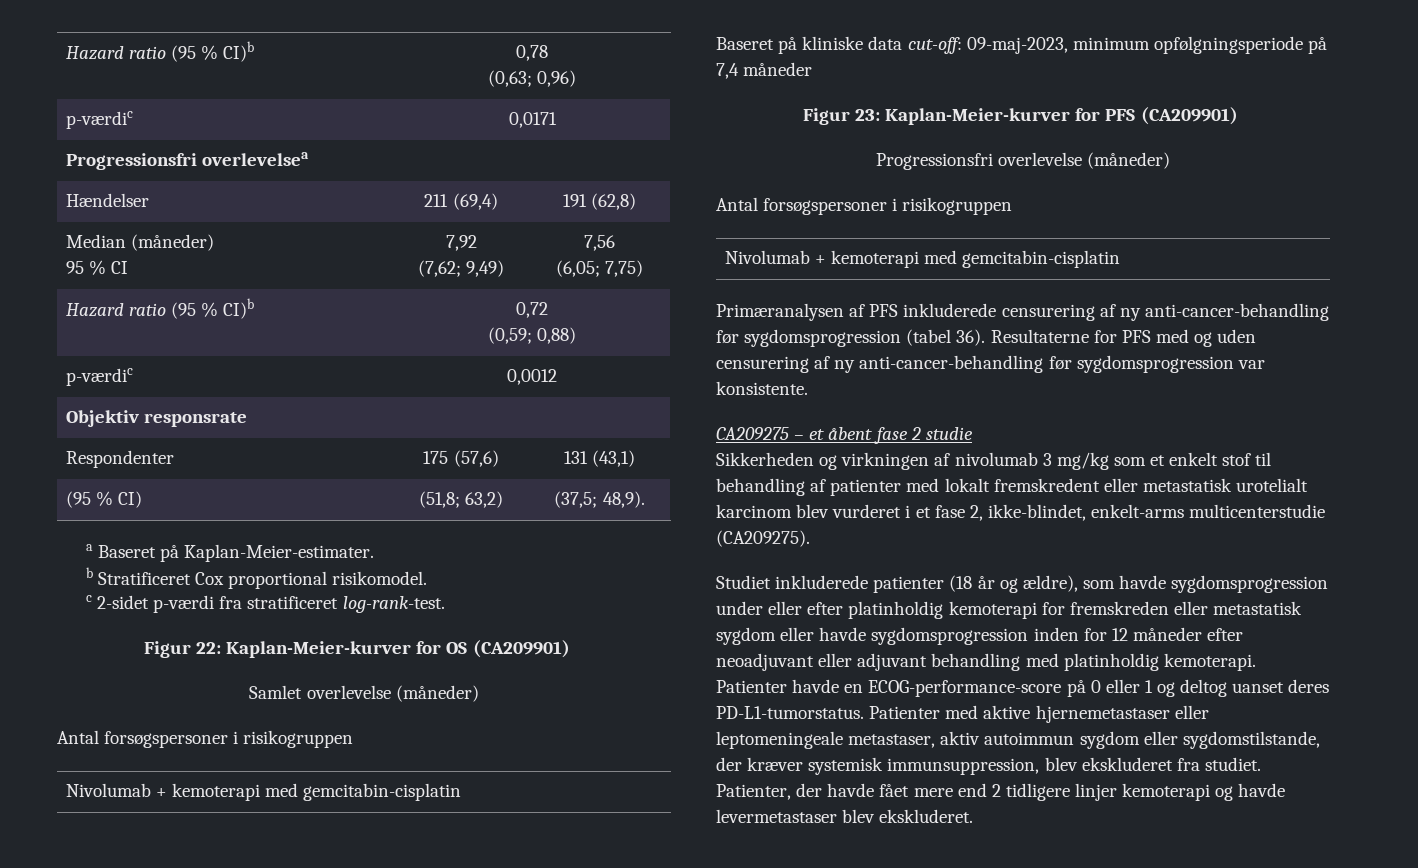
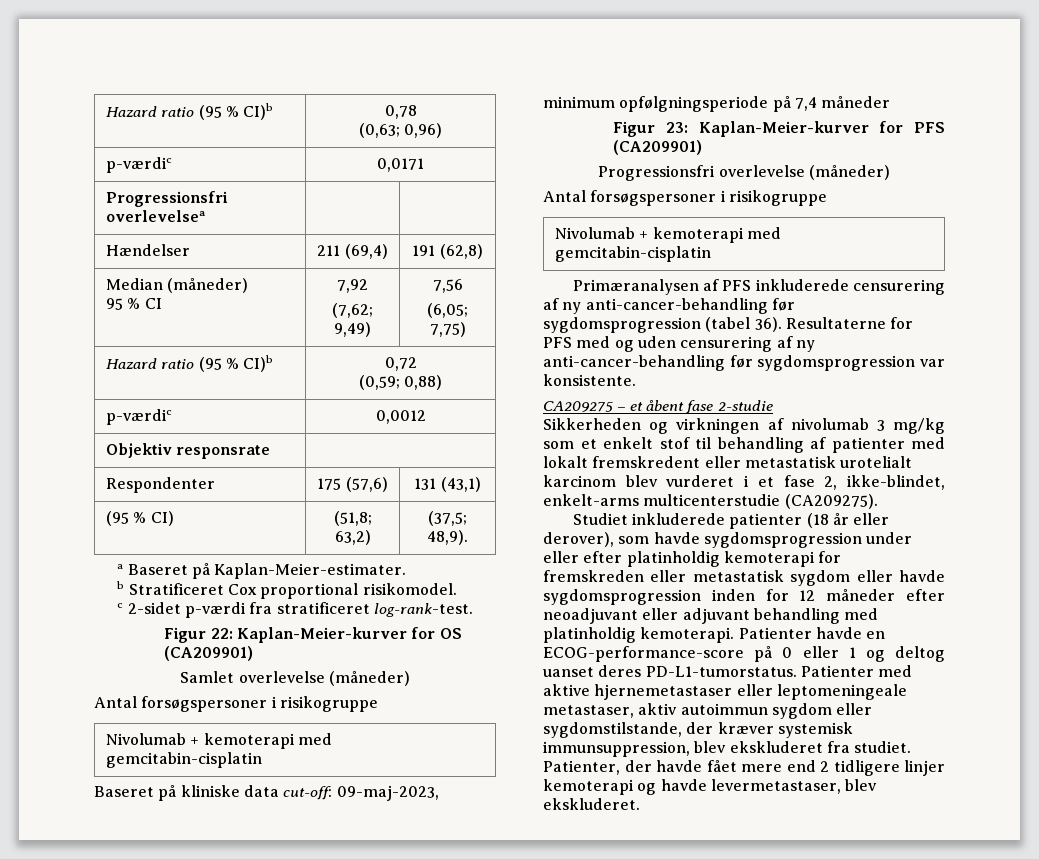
  Samlet overlevelse (måneder)
- Antal forsøgspersoner i risikogruppen
+ Antal forsøgspersoner i risikogruppe
  Progressionsfri overlevelse (måneder)
- Antal forsøgspersoner i risikogruppen
+ Antal forsøgspersoner i risikogruppe
- CA209275 – et åbent fase 2 studie
+ CA209275 – et åbent fase 2-studie
- Studiet inkluderede patienter (18 år og ældre), som havde sygdomsprogression under eller efter platinholdig kemoterapi for fremskreden eller metastatisk sygdom eller havde sygdomsprogression inden for 12 måneder efter neoadjuvant eller adjuvant behandling med platinholdig kemoterapi.
+ Studiet inkluderede patienter (18 år eller derover), som havde sygdomsprogression under eller efter platinholdig kemoterapi for fremskreden eller metastatisk sygdom eller havde sygdomsprogression inden for 12 måneder efter neoadjuvant eller adjuvant behandling med platinholdig kemoterapi.
- Patienter, der havde fået mere end 2 tidligere linjer kemoterapi og havde levermetastaser blev ekskluderet.
+ Patienter, der havde fået mere end 2 tidligere linjer kemoterapi og havde levermetastaser, blev ekskluderet.

